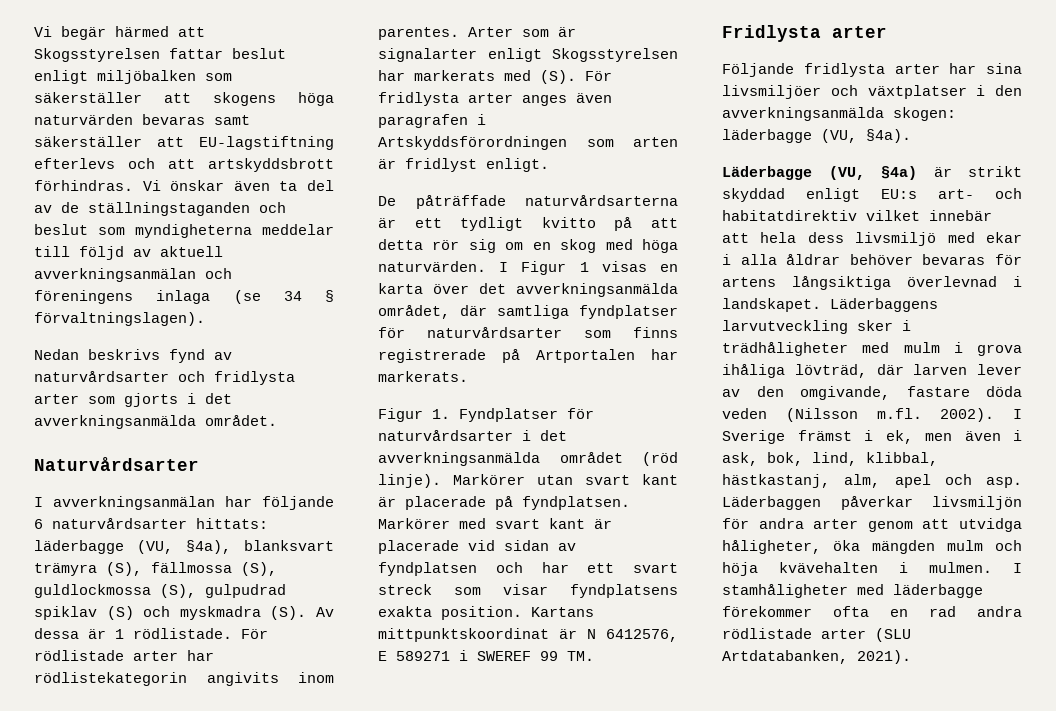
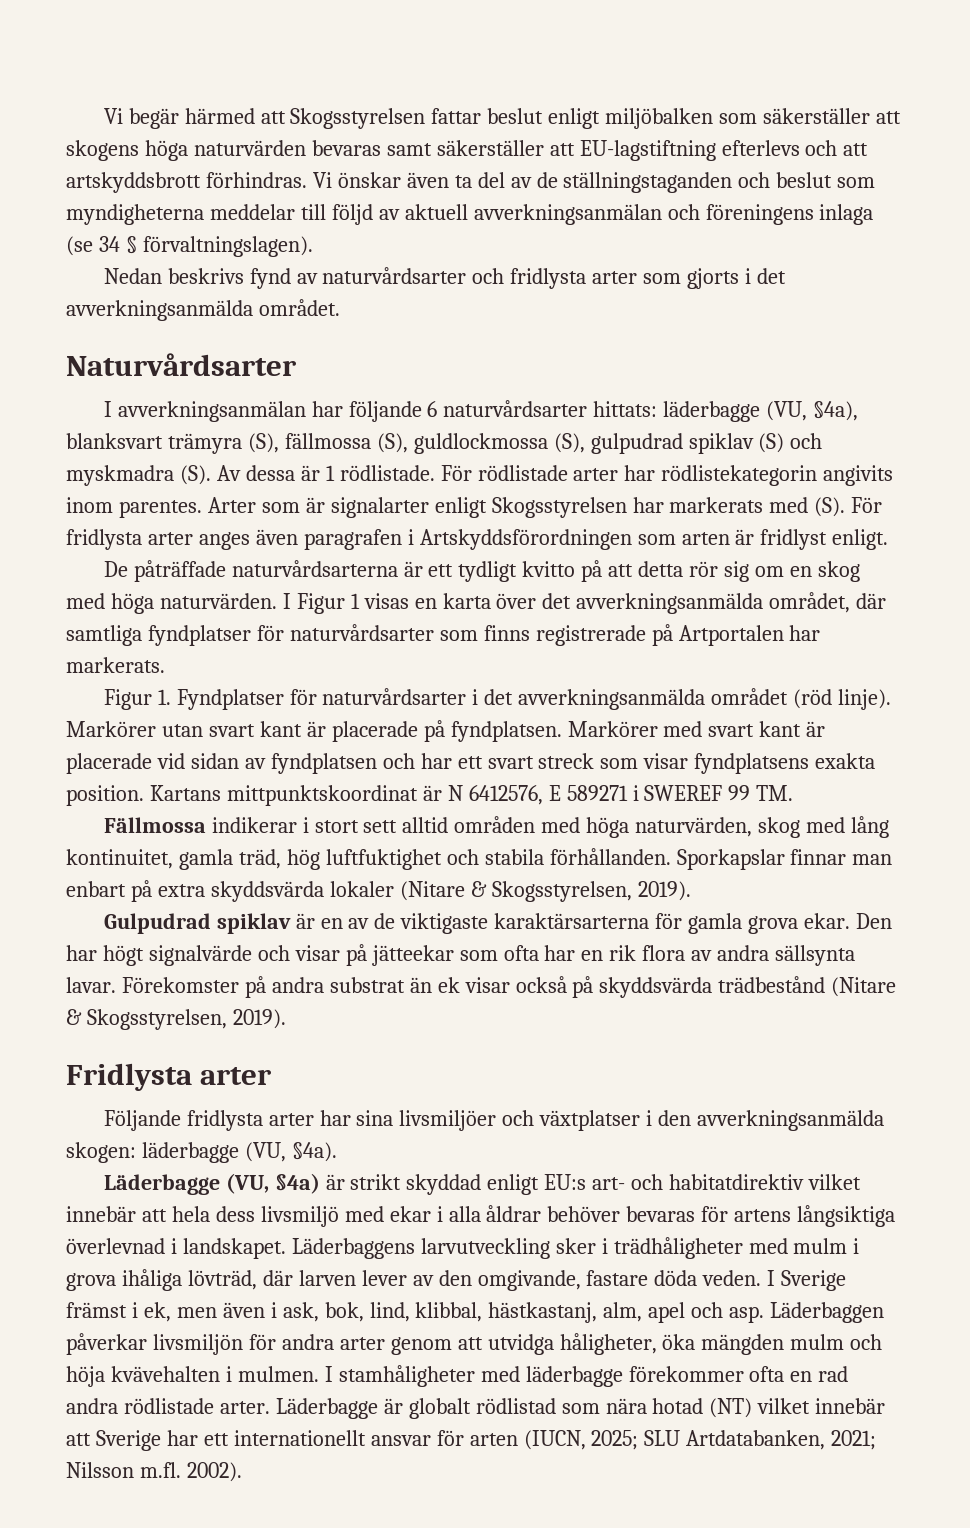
+ Fällmossa indikerar i stort sett alltid områden med höga naturvärden, skog med lång kontinuitet, gamla träd, hög luftfuktighet och stabila förhållanden. Sporkapslar finnar man enbart på extra skyddsvärda lokaler (Nitare & Skogsstyrelsen, 2019).
+ Gulpudrad spiklav är en av de viktigaste karaktärsarterna för gamla grova ekar. Den har högt signalvärde och visar på jätteekar som ofta har en rik flora av andra sällsynta lavar. Förekomster på andra substrat än ek visar också på skyddsvärda trädbestånd (Nitare & Skogsstyrelsen, 2019).
- Läderbaggens larvutveckling sker i trädhåligheter med mulm i grova ihåliga lövträd, där larven lever av den omgivande, fastare döda veden (Nilsson m.fl. 2002).
+ Läderbaggens larvutveckling sker i trädhåligheter med mulm i grova ihåliga lövträd, där larven lever av den omgivande, fastare döda veden.
- I stamhåligheter med läderbagge förekommer ofta en rad andra rödlistade arter (SLU Artdatabanken, 2021).
+ I stamhåligheter med läderbagge förekommer ofta en rad andra rödlistade arter. Läderbagge är globalt rödlistad som nära hotad (NT) vilket innebär att Sverige har ett internationellt ansvar för arten (IUCN, 2025; SLU Artdatabanken, 2021; Nilsson m.fl. 2002).

